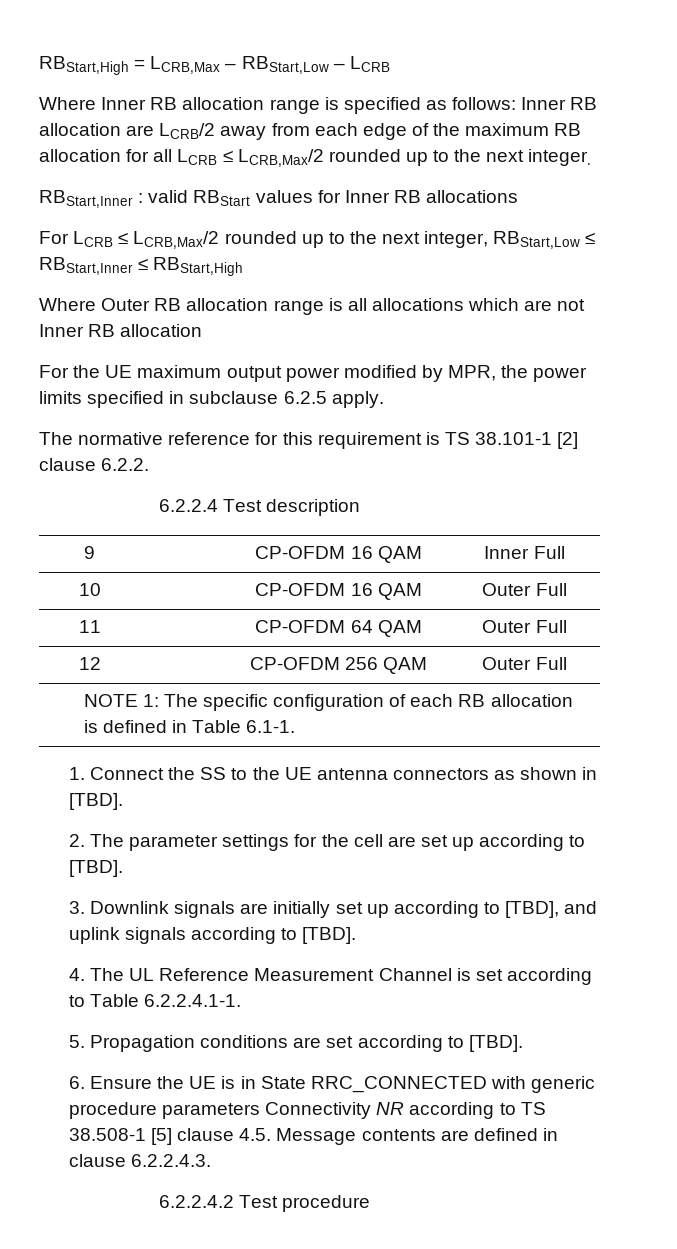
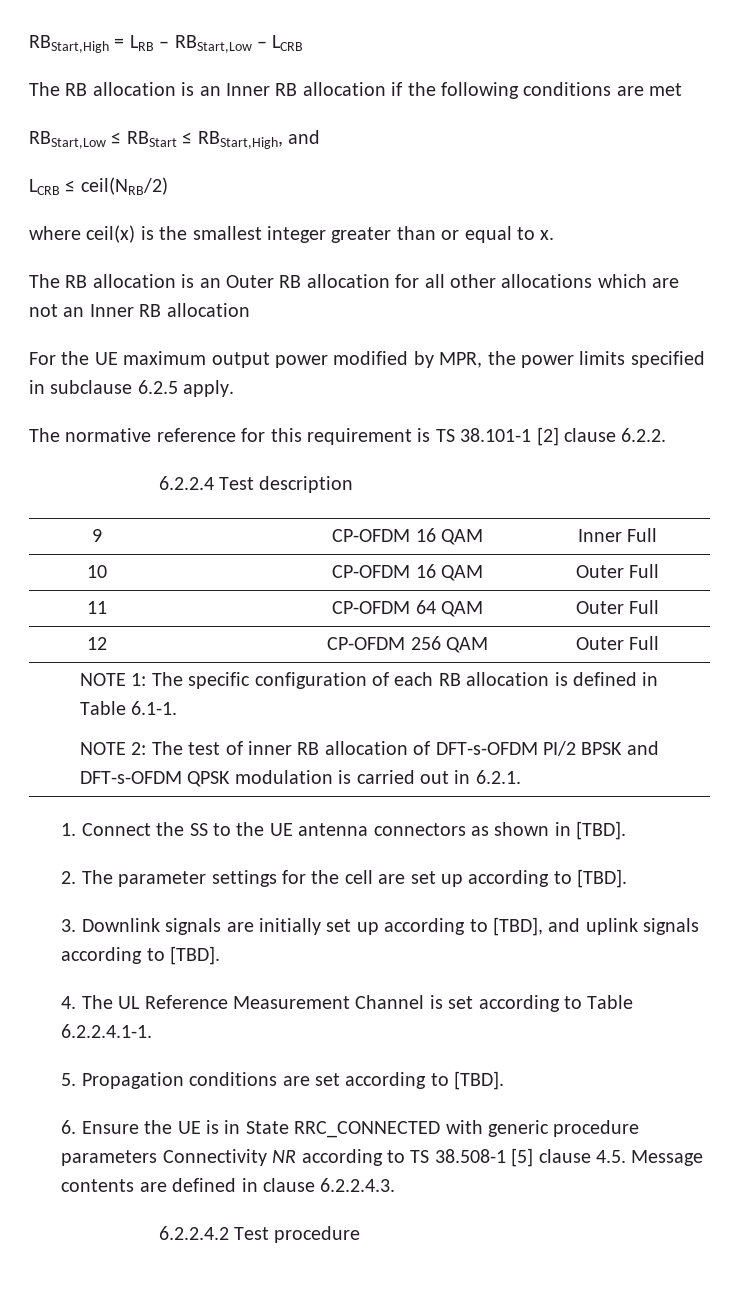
- RBStart,High = LCRB,Max – RBStart,Low – LCRB
+ RBStart,High = LRB – RBStart,Low – LCRB
- Where Inner RB allocation range is specified as follows: Inner RB allocation are LCRB/2 away from each edge of the maximum RB allocation for all LCRB ≤ LCRB,Max/2 rounded up to the next integer.
- RBStart,Inner : valid RBStart values for Inner RB allocations
- For LCRB ≤ LCRB,Max/2 rounded up to the next integer, RBStart,Low ≤ RBStart,Inner ≤ RBStart,High
- Where Outer RB allocation range is all allocations which are not Inner RB allocation
+ The RB allocation is an Inner RB allocation if the following conditions are met
+ RBStart,Low ≤ RBStart ≤ RBStart,High, and
+ LCRB ≤ ceil(NRB/2)
+ where ceil(x) is the smallest integer greater than or equal to x.
+ The RB allocation is an Outer RB allocation for all other allocations which are not an Inner RB allocation
  NOTE 1: The specific configuration of each RB allocation is defined in Table 6.1-1.
+ NOTE 2: The test of inner RB allocation of DFT-s-OFDM PI/2 BPSK and DFT-s-OFDM QPSK modulation is carried out in 6.2.1.

